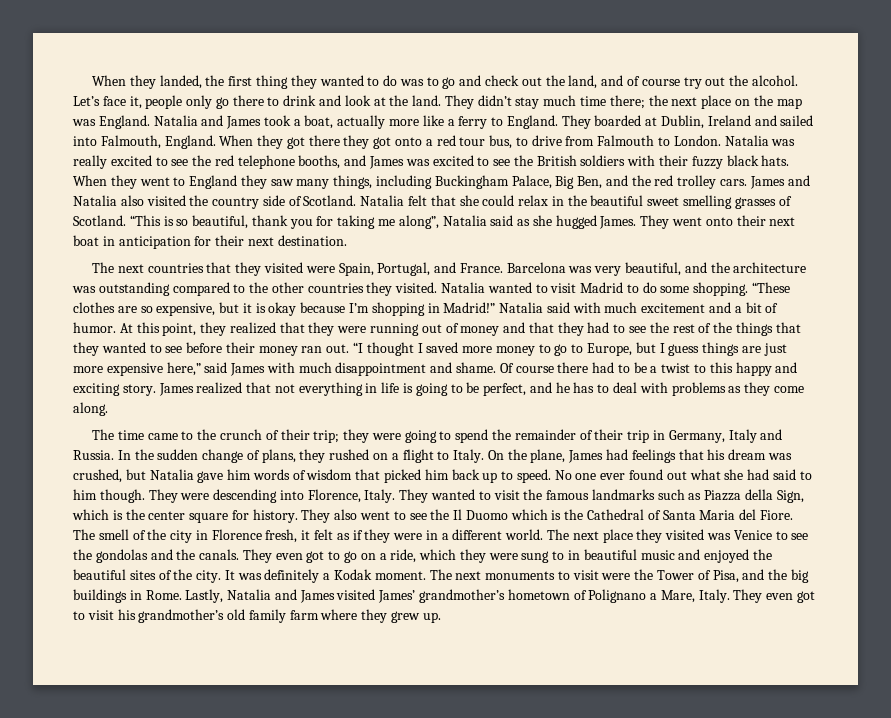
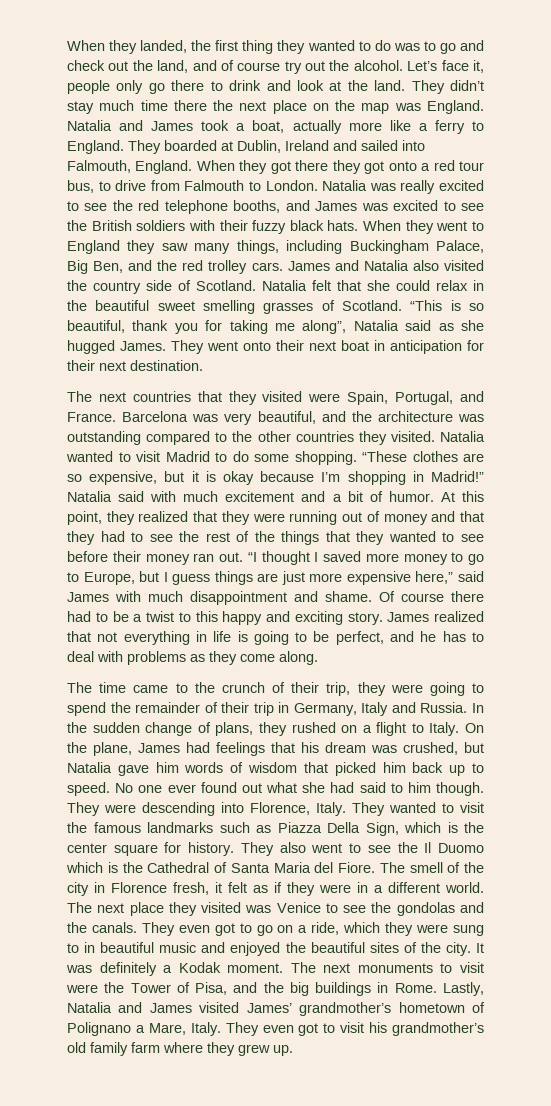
- They didn’t stay much time there; the next place on the map was England.
+ They didn’t stay much time there the next place on the map was England.
- The time came to the crunch of their trip; they were going to spend the remainder of their trip in Germany, Italy and Russia.
+ The time came to the crunch of their trip, they were going to spend the remainder of their trip in Germany, Italy and Russia.
- They wanted to visit the famous landmarks such as Piazza della Sign, which is the center square for history.
+ They wanted to visit the famous landmarks such as Piazza Della Sign, which is the center square for history.

